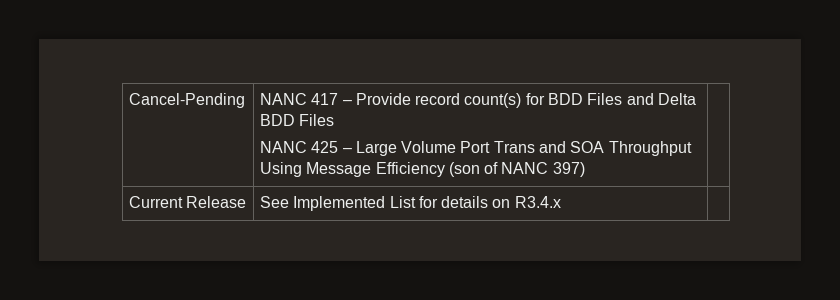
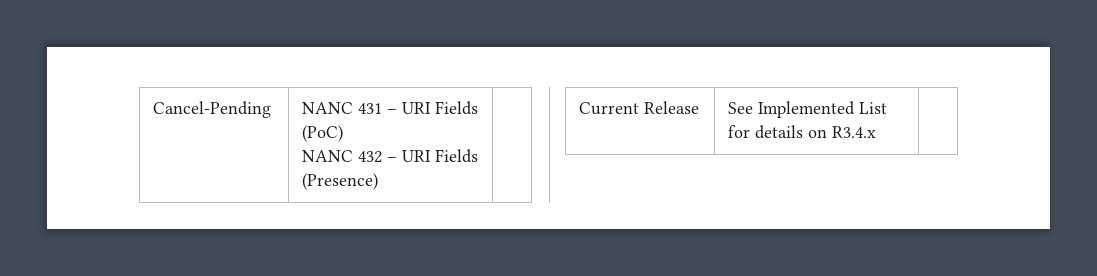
- Cancel-Pending | NANC 417 – Provide record count(s) for BDD Files and Delta BDD Files
- NANC 425 – Large Volume Port Trans and SOA Throughput Using Message Efficiency (son of NANC 397) |
+ Cancel-Pending | NANC 431 – URI Fields (PoC)
+ NANC 432 – URI Fields (Presence) |

